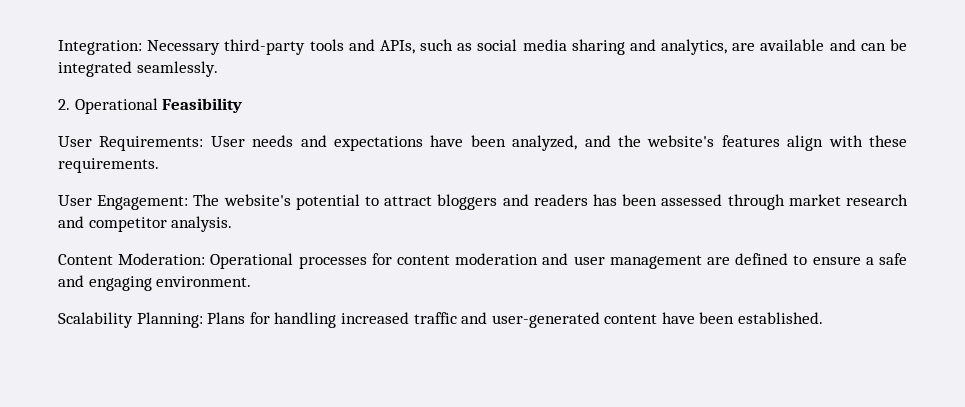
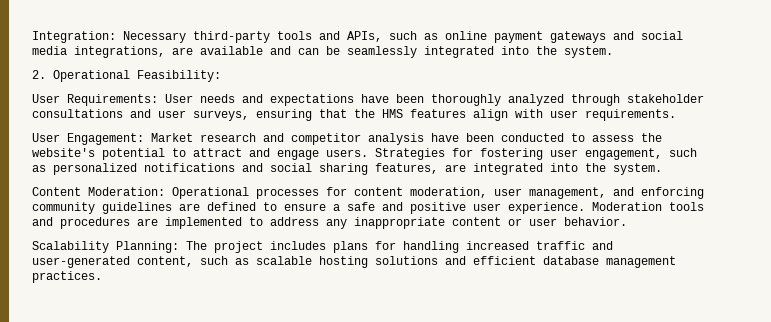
- Integration: Necessary third-party tools and APIs, such as social media sharing and analytics, are available and can be integrated seamlessly.
+ Integration: Necessary third-party tools and APIs, such as online payment gateways and social media integrations, are available and can be seamlessly integrated into the system.
- 2. Operational Feasibility
+ 2. Operational Feasibility:
- User Requirements: User needs and expectations have been analyzed, and the website's features align with these requirements.
+ User Requirements: User needs and expectations have been thoroughly analyzed through stakeholder consultations and user surveys, ensuring that the HMS features align with user requirements.
- User Engagement: The website's potential to attract bloggers and readers has been assessed through market research and competitor analysis.
+ User Engagement: Market research and competitor analysis have been conducted to assess the website's potential to attract and engage users. Strategies for fostering user engagement, such as personalized notifications and social sharing features, are integrated into the system.
- Content Moderation: Operational processes for content moderation and user management are defined to ensure a safe and engaging environment.
- Scalability Planning: Plans for handling increased traffic and user-generated content have been established.
+ Content Moderation: Operational processes for content moderation, user management, and enforcing community guidelines are defined to ensure a safe and positive user experience. Moderation tools and procedures are implemented to address any inappropriate content or user behavior.
+ Scalability Planning: The project includes plans for handling increased traffic and user-generated content, such as scalable hosting solutions and efficient database management practices.

